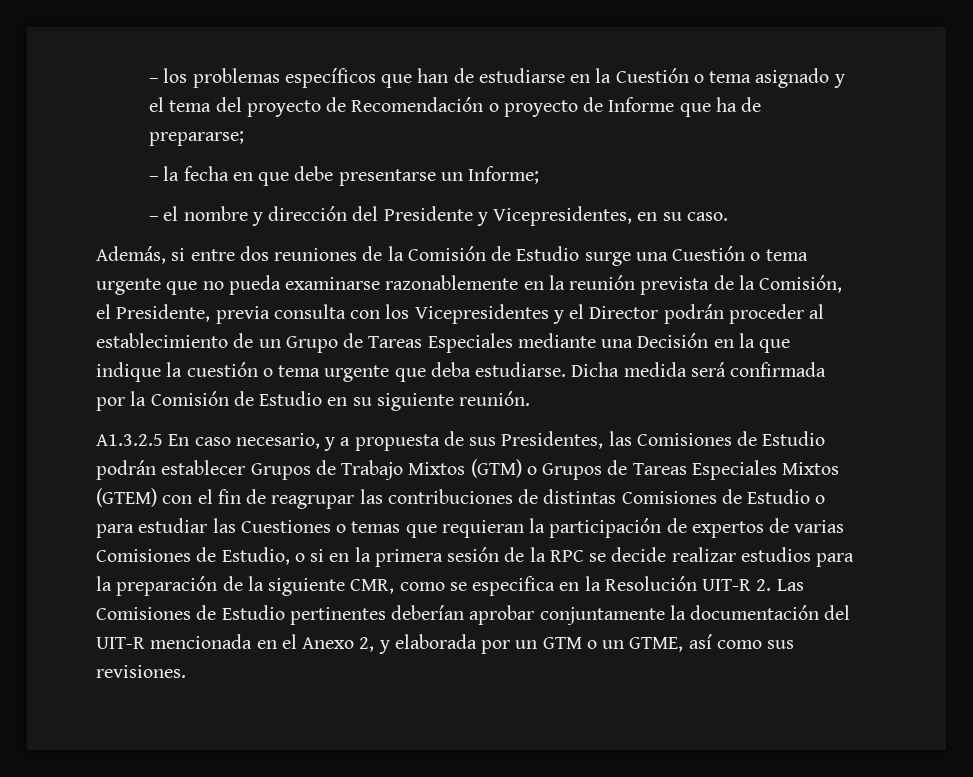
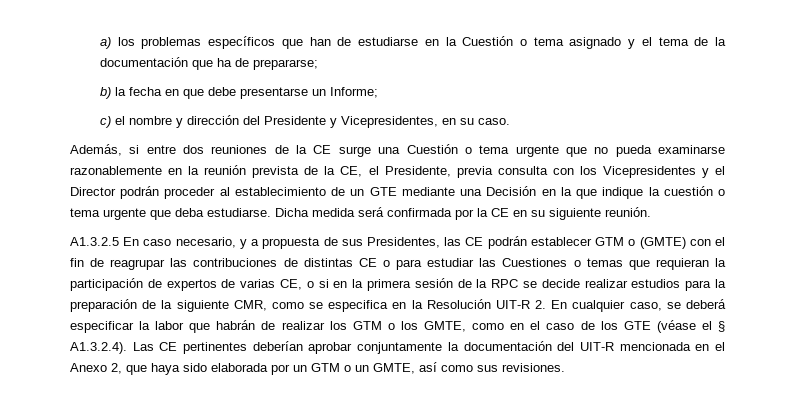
- – los problemas específicos que han de estudiarse en la Cuestión o tema asignado y el tema del proyecto de Recomendación o proyecto de Informe que ha de prepararse;
+ a) los problemas específicos que han de estudiarse en la Cuestión o tema asignado y el tema de la documentación que ha de prepararse;
- – la fecha en que debe presentarse un Informe;
+ b) la fecha en que debe presentarse un Informe;
- – el nombre y dirección del Presidente y Vicepresidentes, en su caso.
+ c) el nombre y dirección del Presidente y Vicepresidentes, en su caso.
- Además, si entre dos reuniones de la Comisión de Estudio surge una Cuestión o tema urgente que no pueda examinarse razonablemente en la reunión prevista de la Comisión, el Presidente, previa consulta con los Vicepresidentes y el Director podrán proceder al establecimiento de un Grupo de Tareas Especiales mediante una Decisión en la que indique la cuestión o tema urgente que deba estudiarse.
+ Además, si entre dos reuniones de la CE surge una Cuestión o tema urgente que no pueda examinarse razonablemente en la reunión prevista de la CE, el Presidente, previa consulta con los Vicepresidentes y el Director podrán proceder al establecimiento de un GTE mediante una Decisión en la que indique la cuestión o tema urgente que deba estudiarse.
- Dicha medida será confirmada por la Comisión de Estudio en su siguiente reunión.
+ Dicha medida será confirmada por la CE en su siguiente reunión.
- A1.3.2.5 En caso necesario, y a propuesta de sus Presidentes, las Comisiones de Estudio podrán establecer Grupos de Trabajo Mixtos (GTM) o Grupos de Tareas Especiales Mixtos (GTEM) con el fin de reagrupar las contribuciones de distintas Comisiones de Estudio o para estudiar las Cuestiones o temas que requieran la participación de expertos de varias Comisiones de Estudio, o si en la primera sesión de la RPC se decide realizar estudios para la preparación de la siguiente CMR, como se especifica en la Resolución UIT-R 2. Las Comisiones de Estudio pertinentes deberían aprobar conjuntamente la documentación del UIT-R mencionada en el Anexo 2, y elaborada por un GTM o un GTME, así como sus revisiones.
+ A1.3.2.5 En caso necesario, y a propuesta de sus Presidentes, las CE podrán establecer GTM o (GMTE) con el fin de reagrupar las contribuciones de distintas CE o para estudiar las Cuestiones o temas que requieran la participación de expertos de varias CE, o si en la primera sesión de la RPC se decide realizar estudios para la preparación de la siguiente CMR, como se especifica en la Resolución UIT-R 2. En cualquier caso, se deberá especificar la labor que habrán de realizar los GTM o los GMTE, como en el caso de los GTE (véase el § A1.3.2.4). Las CE pertinentes deberían aprobar conjuntamente la documentación del UIT-R mencionada en el Anexo 2, que haya sido elaborada por un GTM o un GMTE, así como sus revisiones.

